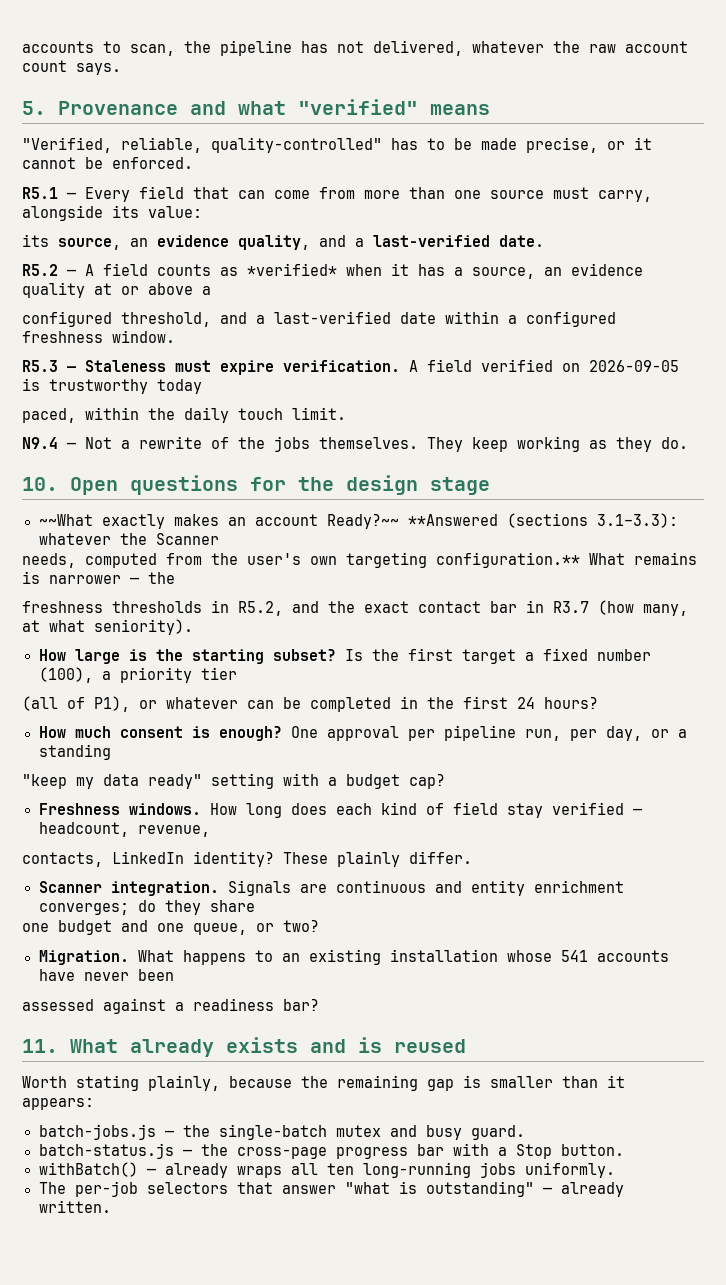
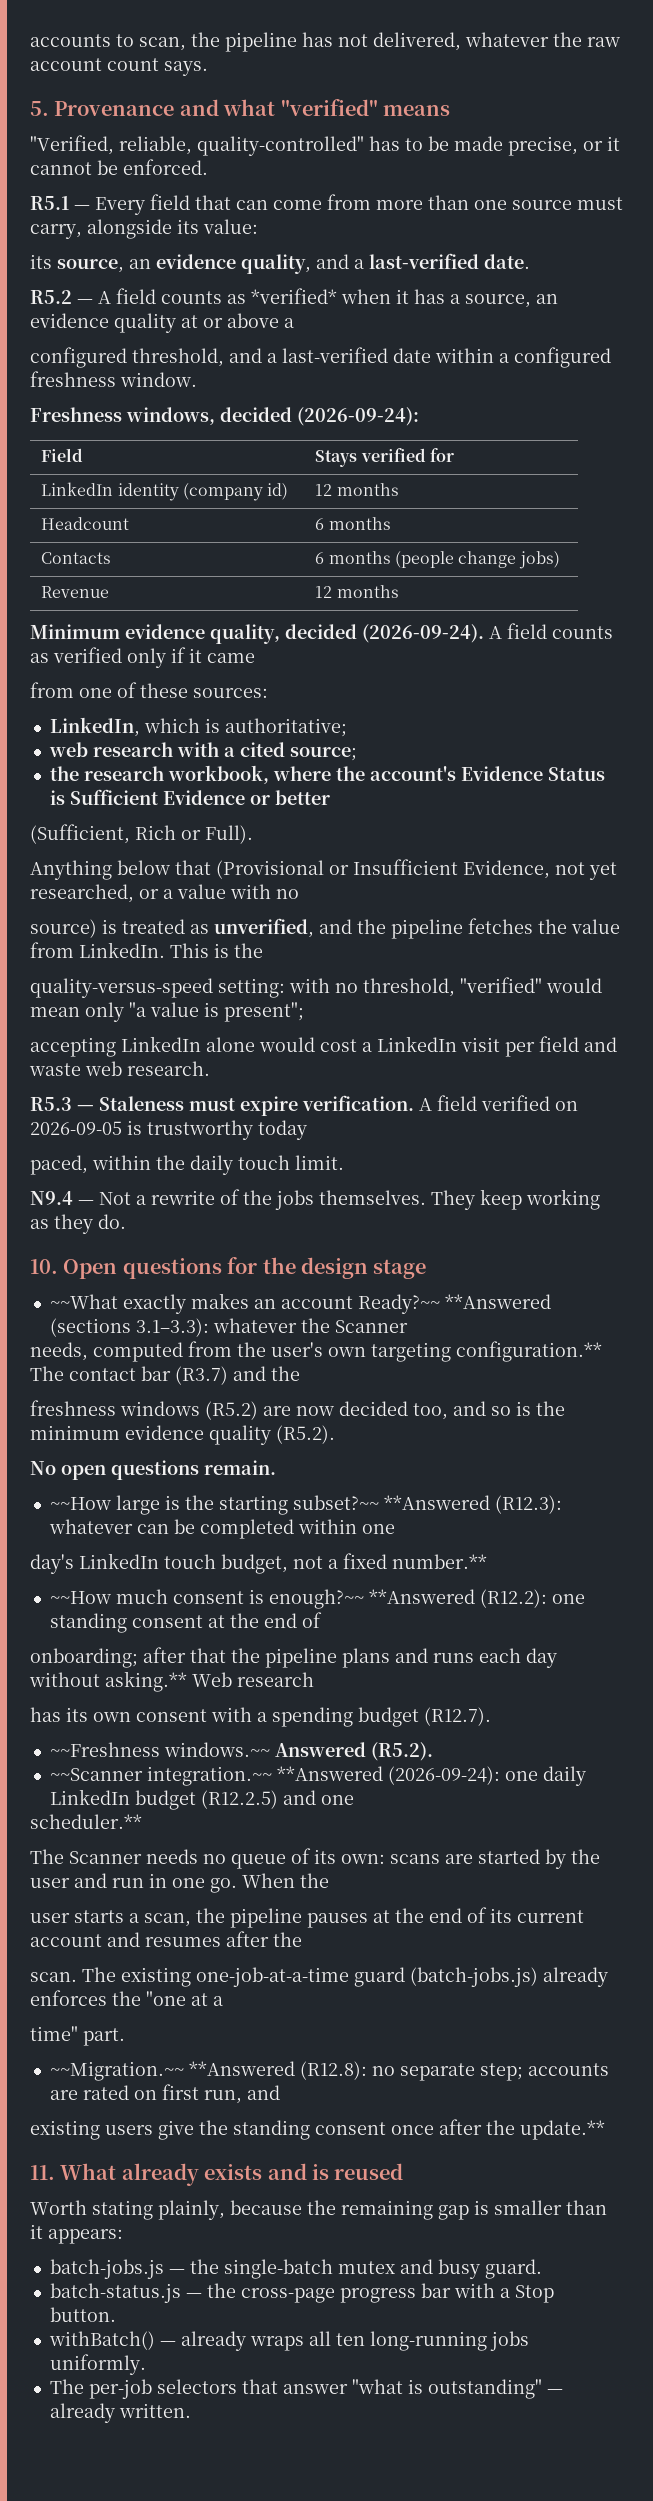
+ Freshness windows, decided (2026-09-24):
+ Field | Stays verified for
+ LinkedIn identity (company id) | 12 months
+ Headcount | 6 months
+ Contacts | 6 months (people change jobs)
+ Revenue | 12 months
+ Minimum evidence quality, decided (2026-09-24). A field counts as verified only if it came
+ from one of these sources:
+ LinkedIn, which is authoritative;
+ web research with a cited source;
+ the research workbook, where the account's Evidence Status is Sufficient Evidence or better
+ (Sufficient, Rich or Full).
+ Anything below that (Provisional or Insufficient Evidence, not yet researched, or a value with no
+ source) is treated as unverified, and the pipeline fetches the value from LinkedIn. This is the
+ quality-versus-speed setting: with no threshold, "verified" would mean only "a value is present";
+ accepting LinkedIn alone would cost a LinkedIn visit per field and waste web research.
- needs, computed from the user's own targeting configuration.** What remains is narrower — the
- freshness thresholds in R5.2, and the exact contact bar in R3.7 (how many, at what seniority).
- How large is the starting subset? Is the first target a fixed number (100), a priority tier
- (all of P1), or whatever can be completed in the first 24 hours?
- How much consent is enough? One approval per pipeline run, per day, or a standing
- "keep my data ready" setting with a budget cap?
- Freshness windows. How long does each kind of field stay verified — headcount, revenue,
- contacts, LinkedIn identity? These plainly differ.
- Scanner integration. Signals are continuous and entity enrichment converges; do they share
- one budget and one queue, or two?
- Migration. What happens to an existing installation whose 541 accounts have never been
- assessed against a readiness bar?
+ needs, computed from the user's own targeting configuration.** The contact bar (R3.7) and the
+ freshness windows (R5.2) are now decided too, and so is the minimum evidence quality (R5.2).
+ No open questions remain.
+ ~~How large is the starting subset?~~ **Answered (R12.3): whatever can be completed within one
+ day's LinkedIn touch budget, not a fixed number.**
+ ~~How much consent is enough?~~ **Answered (R12.2): one standing consent at the end of
+ onboarding; after that the pipeline plans and runs each day without asking.** Web research
+ has its own consent with a spending budget (R12.7).
+ ~~Freshness windows.~~ Answered (R5.2).
+ ~~Scanner integration.~~ **Answered (2026-09-24): one daily LinkedIn budget (R12.2.5) and one
+ scheduler.**
+ The Scanner needs no queue of its own: scans are started by the user and run in one go. When the
+ user starts a scan, the pipeline pauses at the end of its current account and resumes after the
+ scan. The existing one-job-at-a-time guard (batch-jobs.js) already enforces the "one at a
+ time" part.
+ ~~Migration.~~ **Answered (R12.8): no separate step; accounts are rated on first run, and
+ existing users give the standing consent once after the update.**

